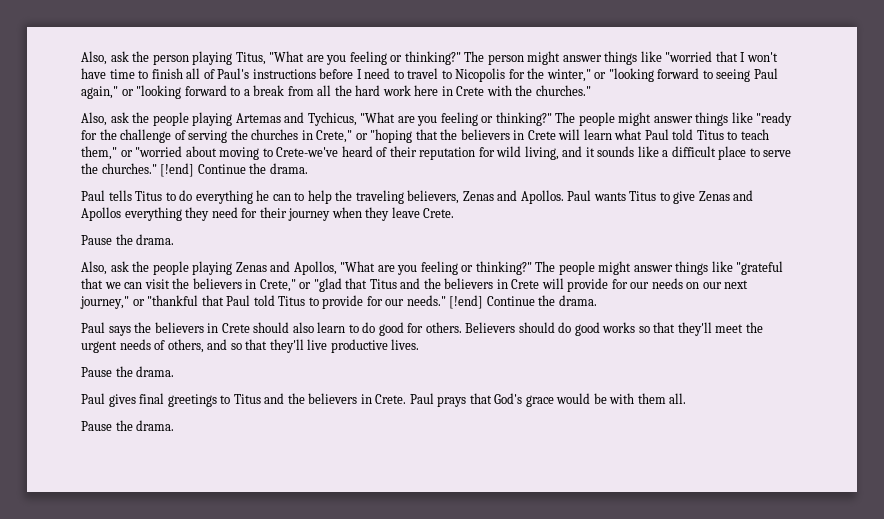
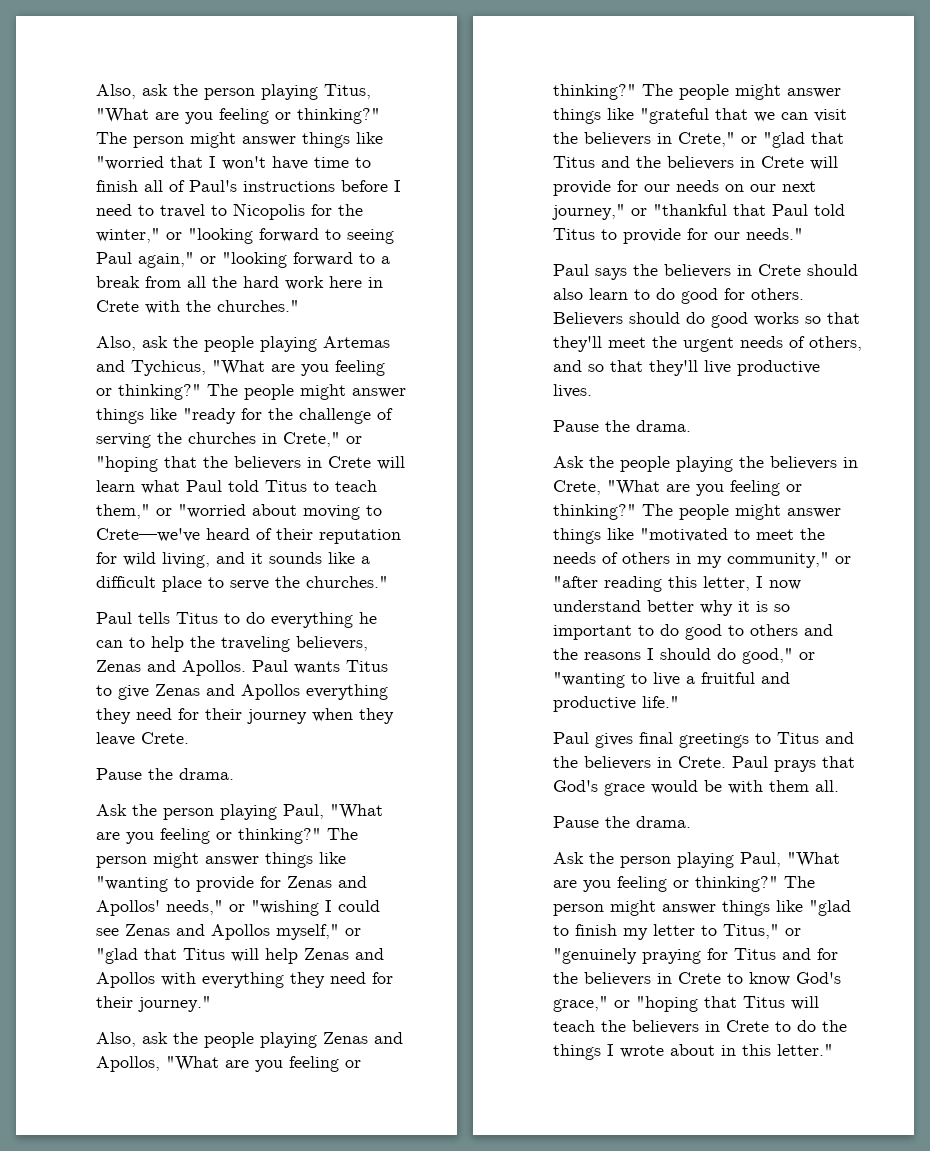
- The people might answer things like "ready for the challenge of serving the churches in Crete," or "hoping that the believers in Crete will learn what Paul told Titus to teach them," or "worried about moving to Crete-we've heard of their reputation for wild living, and it sounds like a difficult place to serve the churches." [!end] Continue the drama.
+ The people might answer things like "ready for the challenge of serving the churches in Crete," or "hoping that the believers in Crete will learn what Paul told Titus to teach them," or "worried about moving to Crete—we've heard of their reputation for wild living, and it sounds like a difficult place to serve the churches."
+ Ask the person playing Paul, "What are you feeling or thinking?" The person might answer things like "wanting to provide for Zenas and Apollos' needs," or "wishing I could see Zenas and Apollos myself," or "glad that Titus will help Zenas and Apollos with everything they need for their journey."
- The people might answer things like "grateful that we can visit the believers in Crete," or "glad that Titus and the believers in Crete will provide for our needs on our next journey," or "thankful that Paul told Titus to provide for our needs." [!end] Continue the drama.
+ The people might answer things like "grateful that we can visit the believers in Crete," or "glad that Titus and the believers in Crete will provide for our needs on our next journey," or "thankful that Paul told Titus to provide for our needs."
+ Ask the people playing the believers in Crete, "What are you feeling or thinking?" The people might answer things like "motivated to meet the needs of others in my community," or "after reading this letter, I now understand better why it is so important to do good to others and the reasons I should do good," or "wanting to live a fruitful and productive life."
+ Ask the person playing Paul, "What are you feeling or thinking?" The person might answer things like "glad to finish my letter to Titus," or "genuinely praying for Titus and for the believers in Crete to know God's grace," or "hoping that Titus will teach the believers in Crete to do the things I wrote about in this letter."

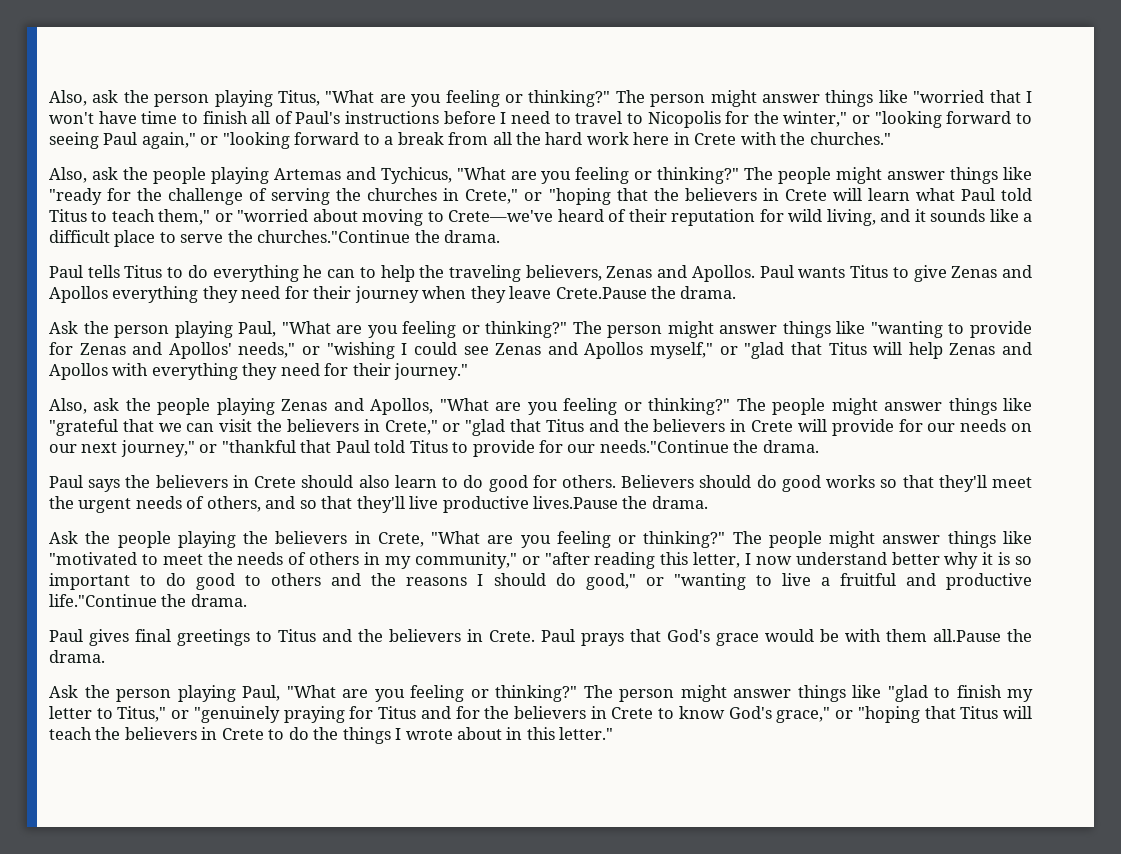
- The people might answer things like "ready for the challenge of serving the churches in Crete," or "hoping that the believers in Crete will learn what Paul told Titus to teach them," or "worried about moving to Crete—we've heard of their reputation for wild living, and it sounds like a difficult place to serve the churches."
+ The people might answer things like "ready for the challenge of serving the churches in Crete," or "hoping that the believers in Crete will learn what Paul told Titus to teach them," or "worried about moving to Crete—we've heard of their reputation for wild living, and it sounds like a difficult place to serve the churches."Continue the drama.
- Paul wants Titus to give Zenas and Apollos everything they need for their journey when they leave Crete.
- Pause the drama.
+ Paul wants Titus to give Zenas and Apollos everything they need for their journey when they leave Crete.Pause the drama.
- The people might answer things like "grateful that we can visit the believers in Crete," or "glad that Titus and the believers in Crete will provide for our needs on our next journey," or "thankful that Paul told Titus to provide for our needs."
+ The people might answer things like "grateful that we can visit the believers in Crete," or "glad that Titus and the believers in Crete will provide for our needs on our next journey," or "thankful that Paul told Titus to provide for our needs."Continue the drama.
- Believers should do good works so that they'll meet the urgent needs of others, and so that they'll live productive lives.
- Pause the drama.
+ Believers should do good works so that they'll meet the urgent needs of others, and so that they'll live productive lives.Pause the drama.
- The people might answer things like "motivated to meet the needs of others in my community," or "after reading this letter, I now understand better why it is so important to do good to others and the reasons I should do good," or "wanting to live a fruitful and productive life."
+ The people might answer things like "motivated to meet the needs of others in my community," or "after reading this letter, I now understand better why it is so important to do good to others and the reasons I should do good," or "wanting to live a fruitful and productive life."Continue the drama.
- Paul prays that God's grace would be with them all.
- Pause the drama.
+ Paul prays that God's grace would be with them all.Pause the drama.

